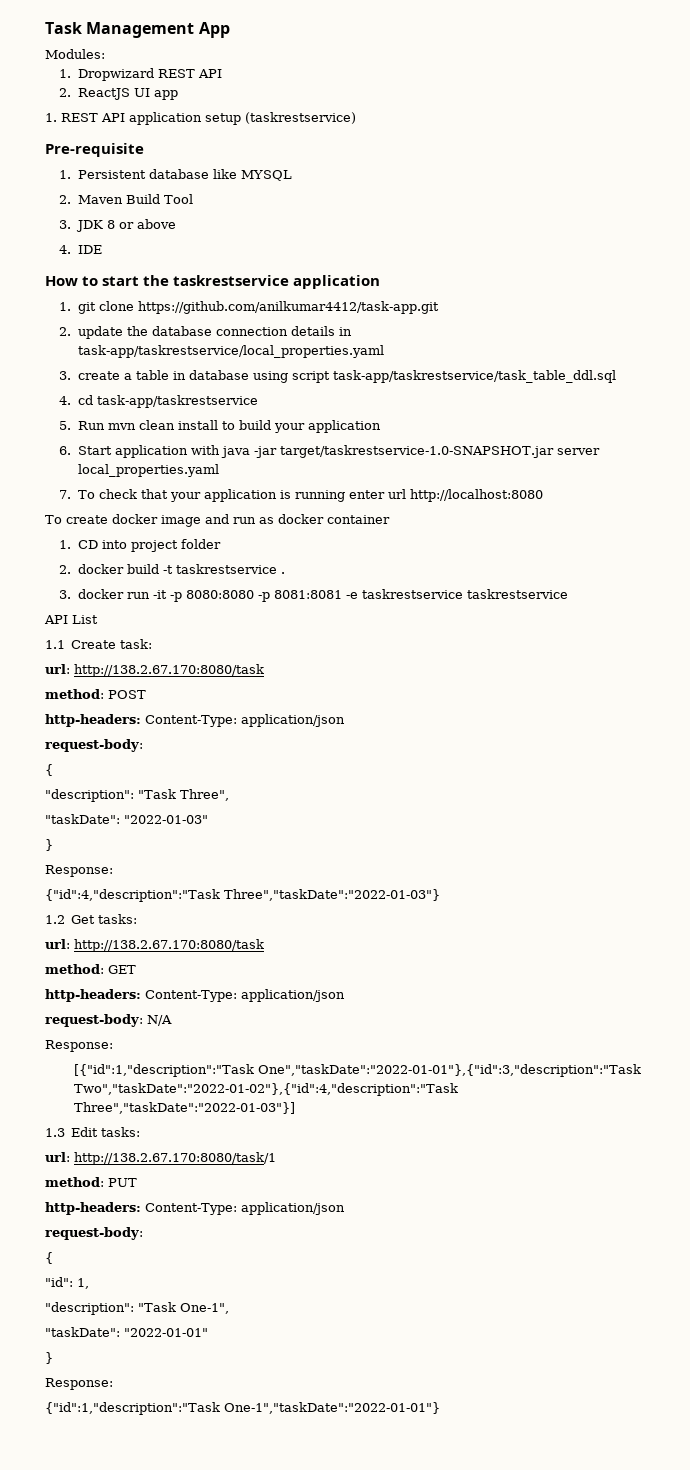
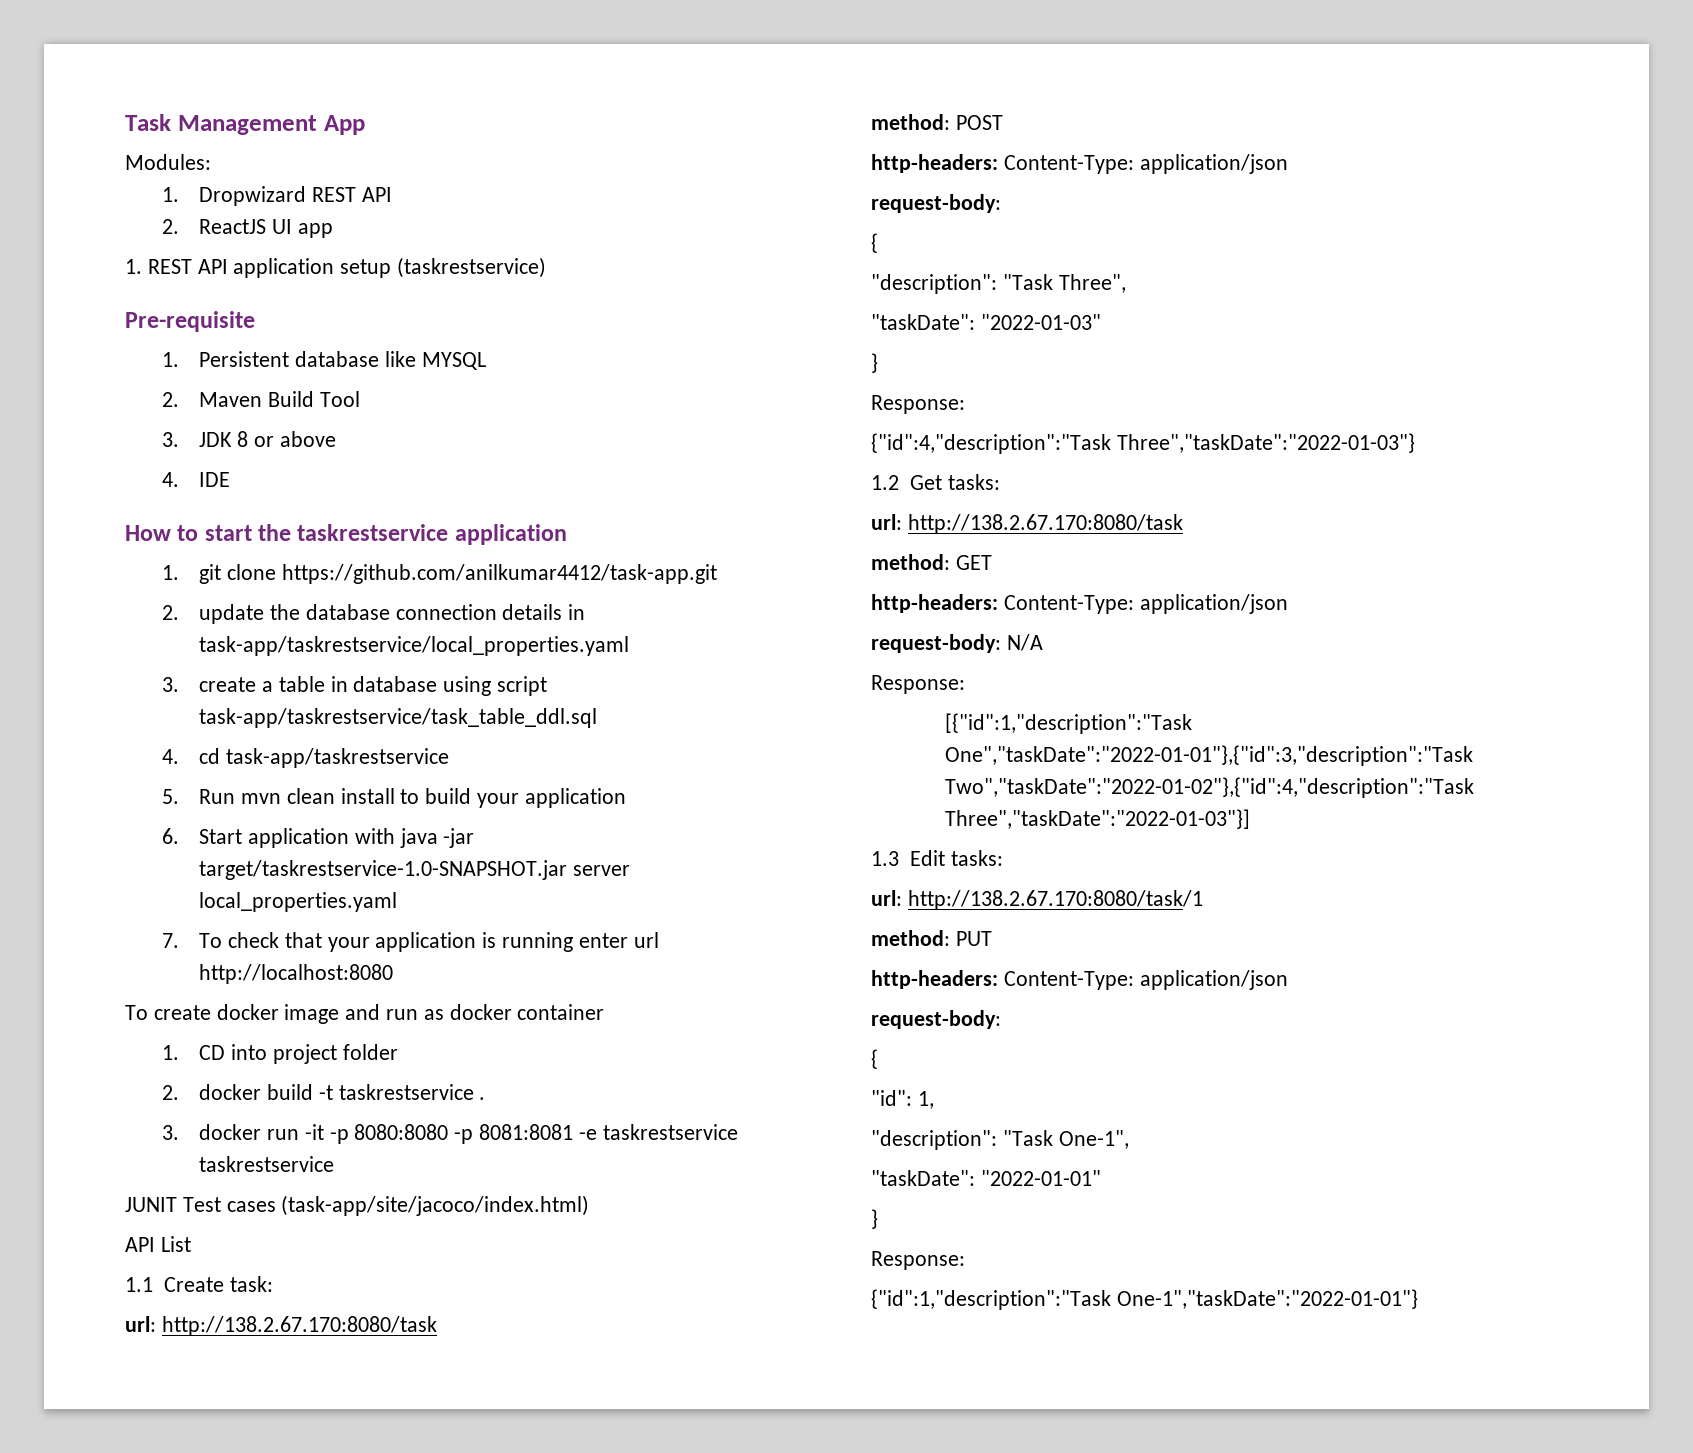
+ JUNIT Test cases (task-app/site/jacoco/index.html)

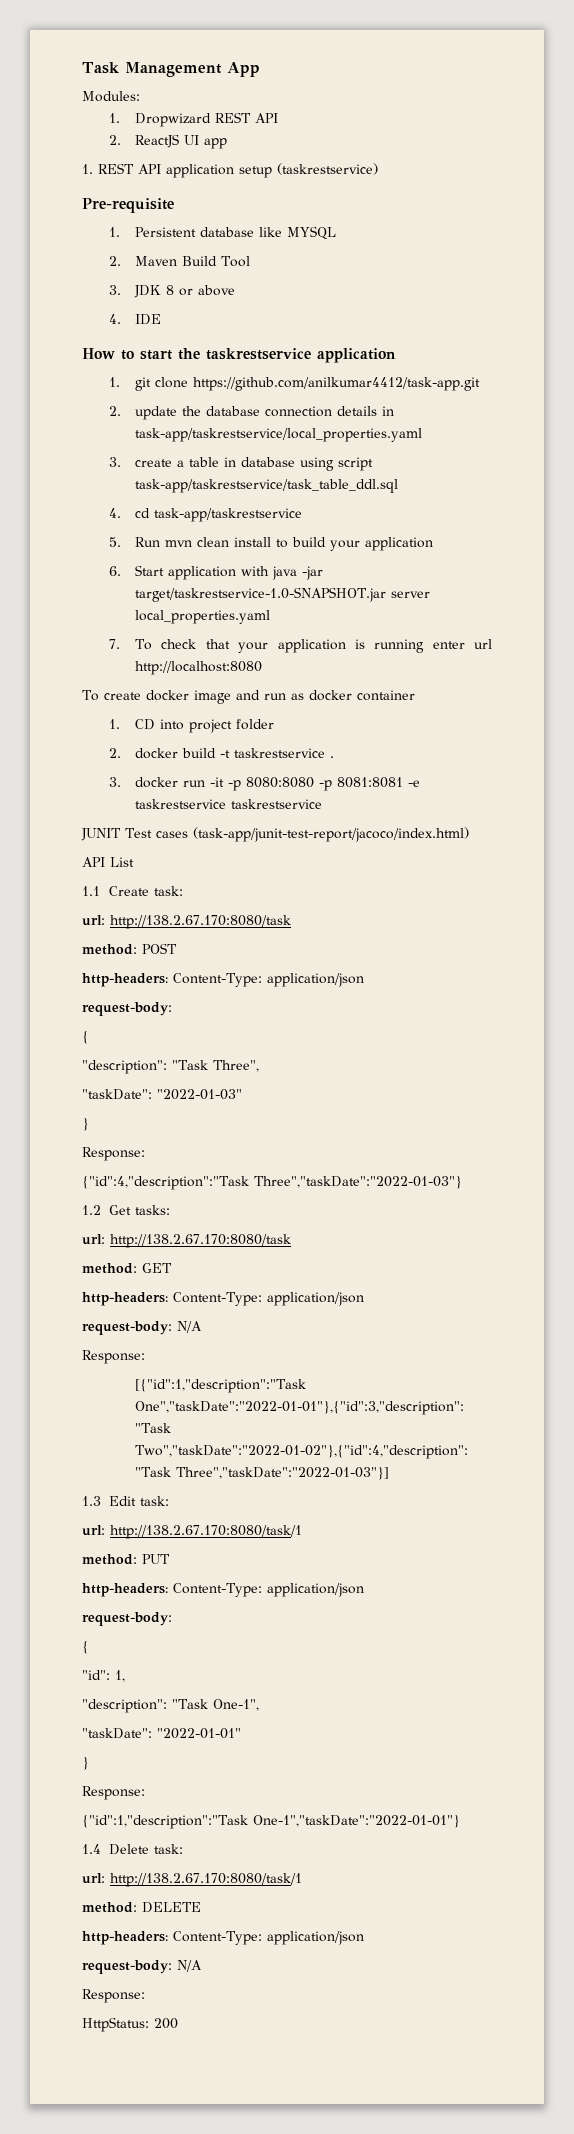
- JUNIT Test cases (task-app/site/jacoco/index.html)
+ JUNIT Test cases (task-app/junit-test-report/jacoco/index.html)
- 1.3 Edit tasks:
+ 1.3 Edit task:
+ 1.4 Delete task:
+ url: http://138.2.67.170:8080/task/1
+ method: DELETE
+ http-headers: Content-Type: application/json
+ request-body: N/A
+ Response:
+ HttpStatus: 200

